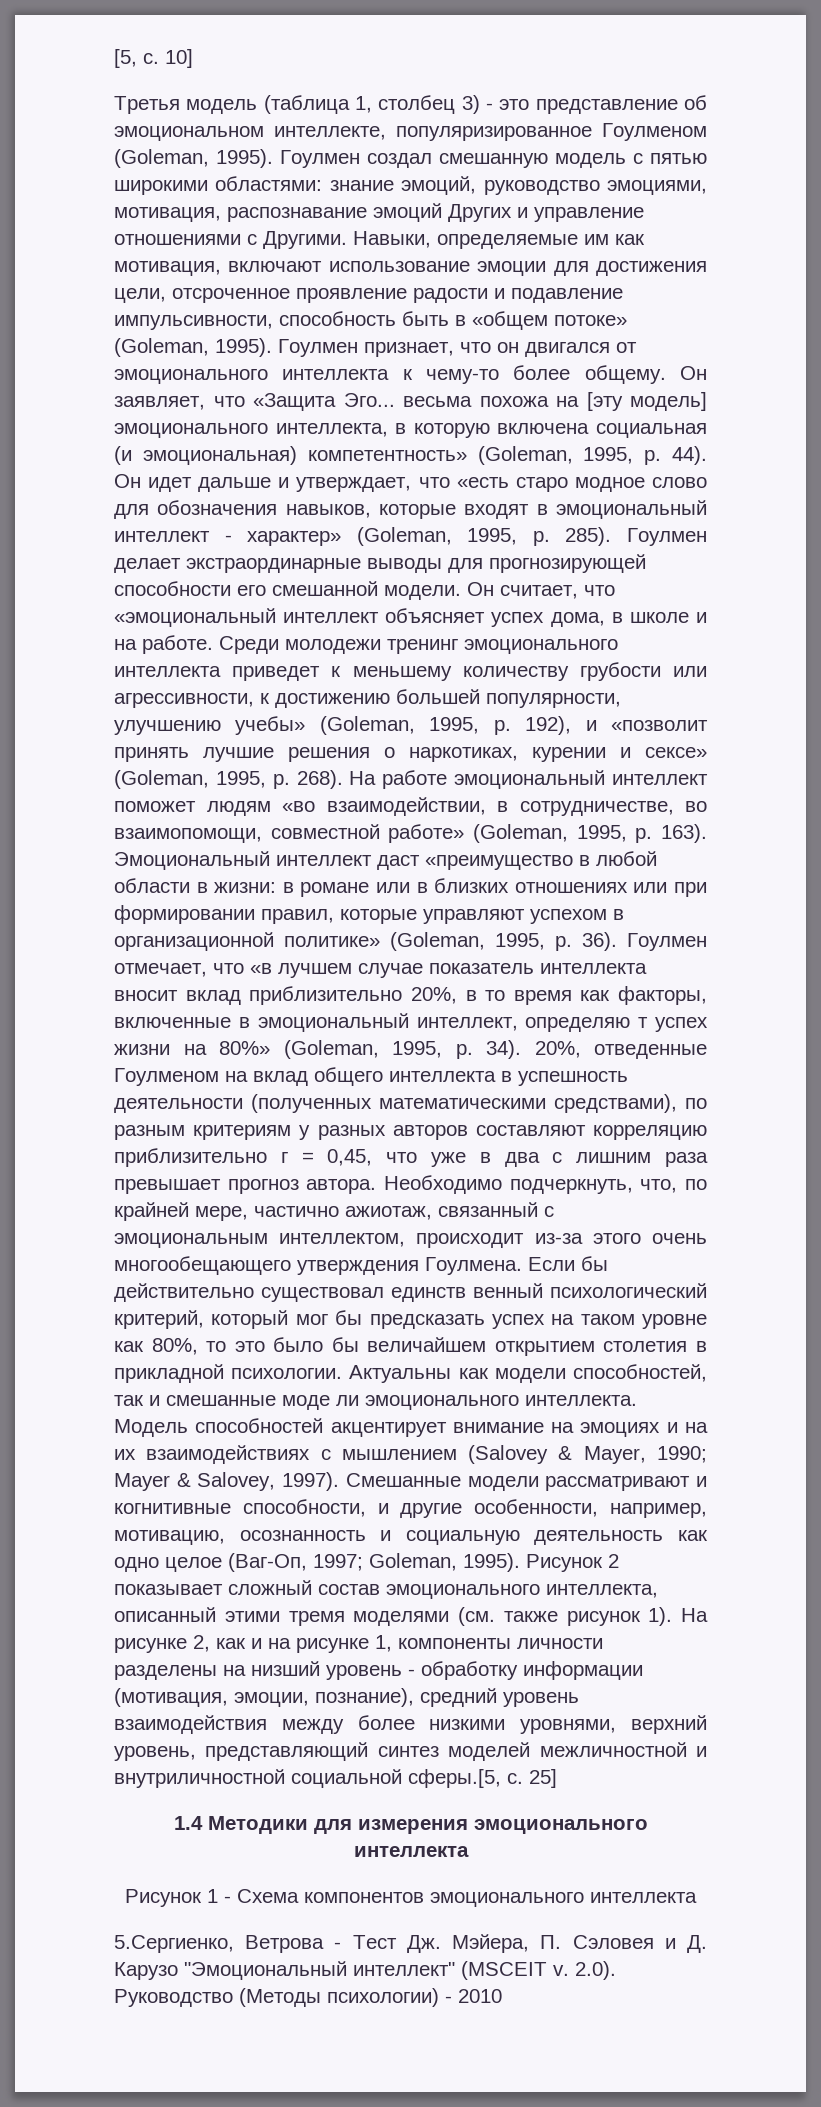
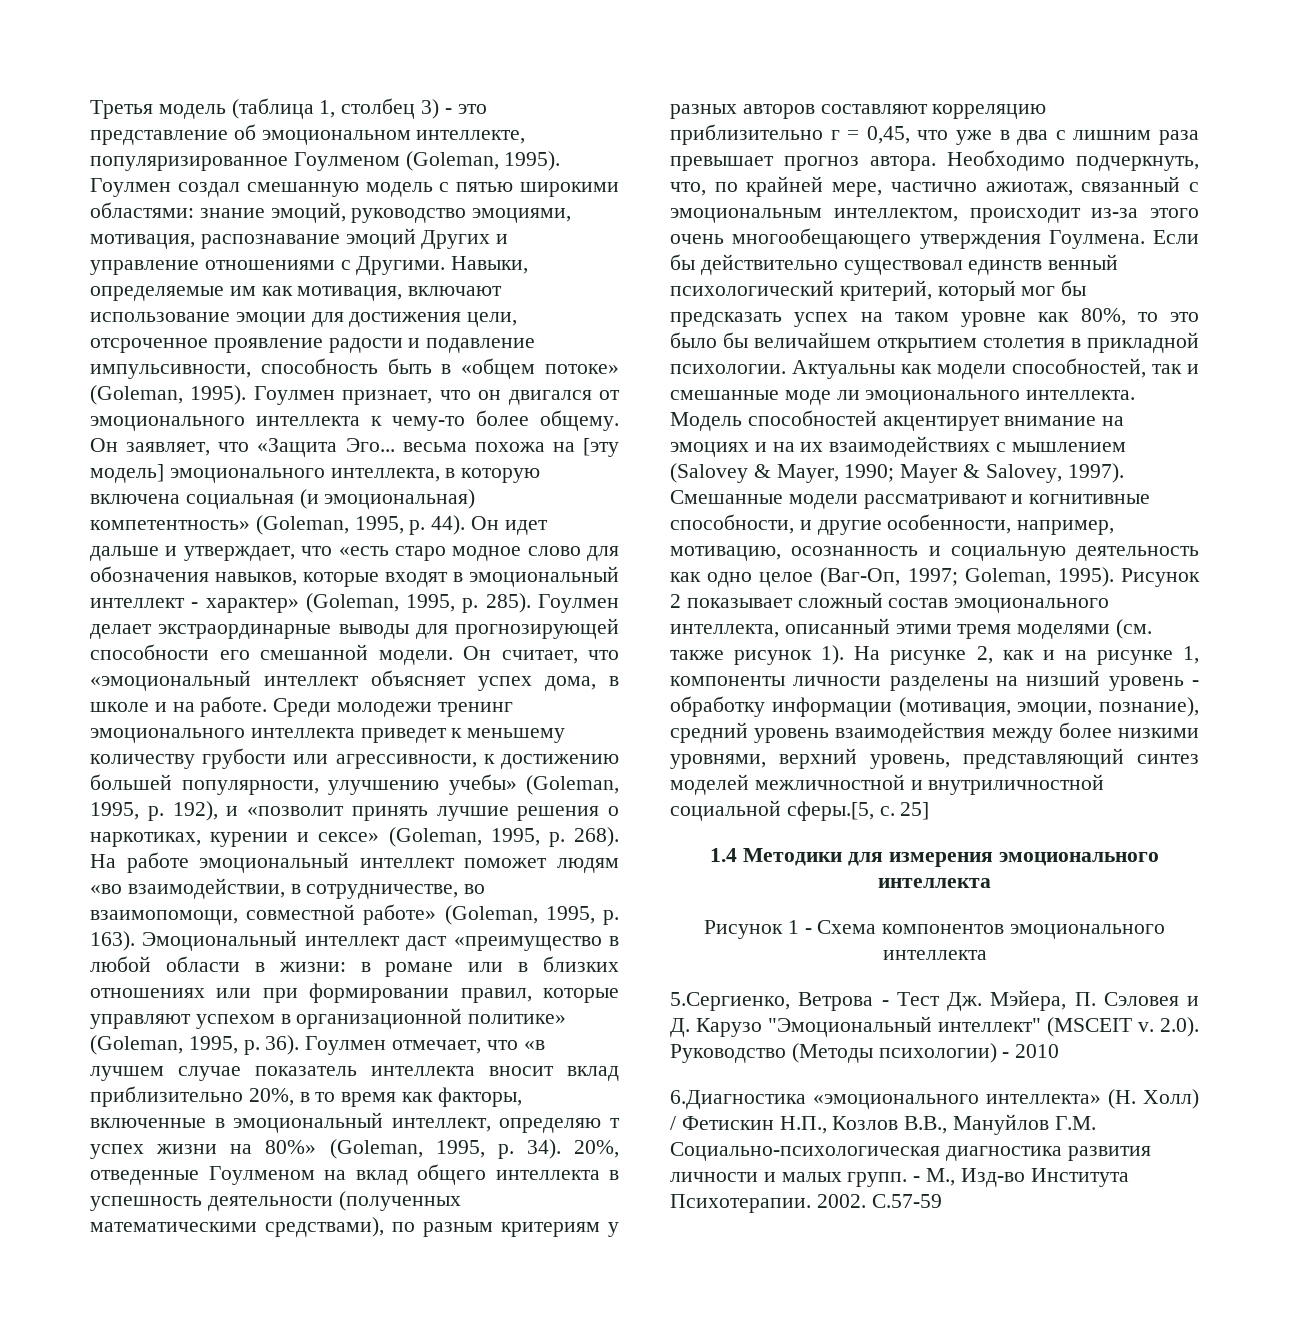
- [5, c. 10]
+ 6.Диагностика «эмоционального интеллекта» (Н. Холл) / Фетискин Н.П., Козлов В.В., Мануйлов Г.М. Социально-психологическая диагностика развития личности и малых групп. - М., Изд-во Института Психотерапии. 2002. C.57-59

